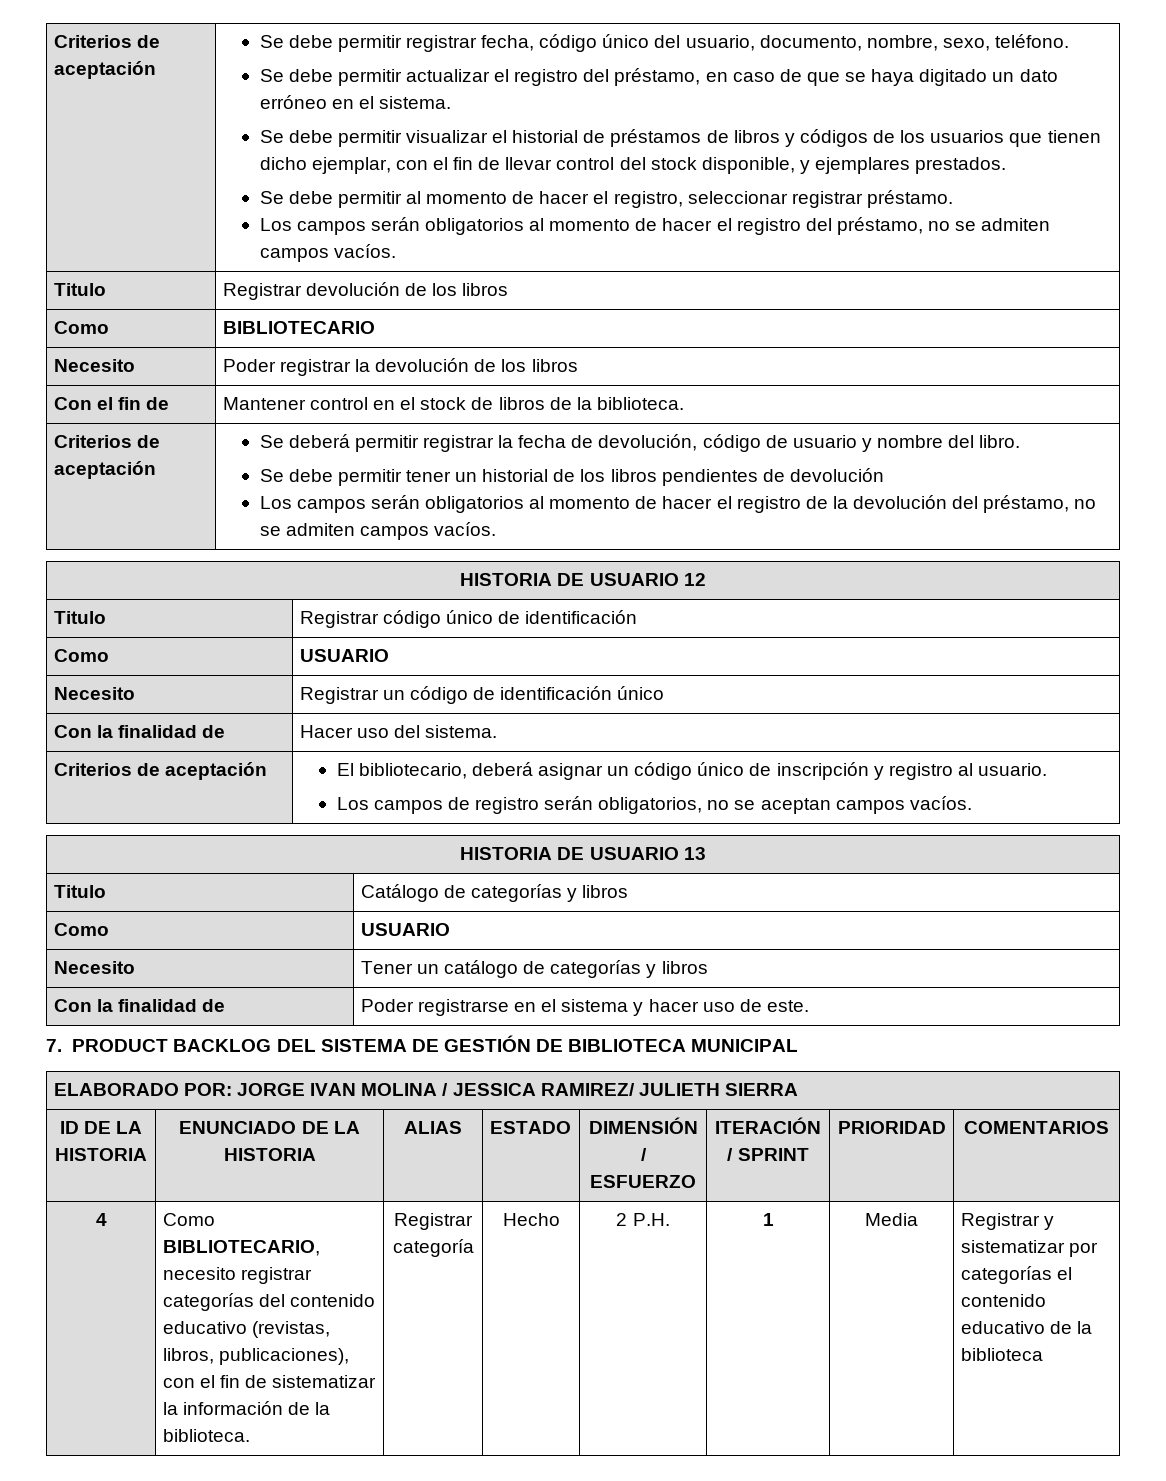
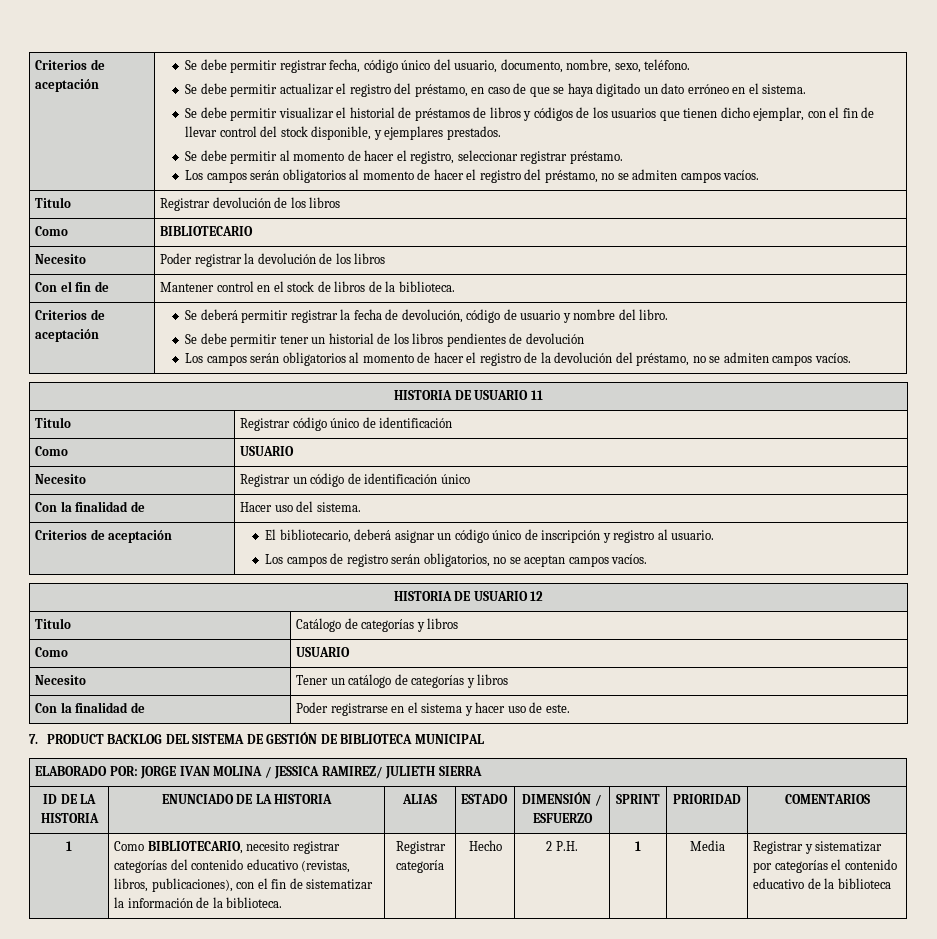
- HISTORIA DE USUARIO 12
+ HISTORIA DE USUARIO 11
- HISTORIA DE USUARIO 13
+ HISTORIA DE USUARIO 12
- ID DE LA HISTORIA | ENUNCIADO DE LA HISTORIA | ALIAS | ESTADO | DIMENSIÓN / ESFUERZO | ITERACIÓN / SPRINT | PRIORIDAD | COMENTARIOS
+ ID DE LA HISTORIA | ENUNCIADO DE LA HISTORIA | ALIAS | ESTADO | DIMENSIÓN / ESFUERZO | SPRINT | PRIORIDAD | COMENTARIOS
- 4 | Como BIBLIOTECARIO, necesito registrar categorías del contenido educativo (revistas, libros, publicaciones), con el fin de sistematizar la información de la biblioteca. | Registrar categoría | Hecho | 2 P.H. | 1 | Media | Registrar y sistematizar por categorías el contenido educativo de la biblioteca
+ 1 | Como BIBLIOTECARIO, necesito registrar categorías del contenido educativo (revistas, libros, publicaciones), con el fin de sistematizar la información de la biblioteca. | Registrar categoría | Hecho | 2 P.H. | 1 | Media | Registrar y sistematizar por categorías el contenido educativo de la biblioteca

